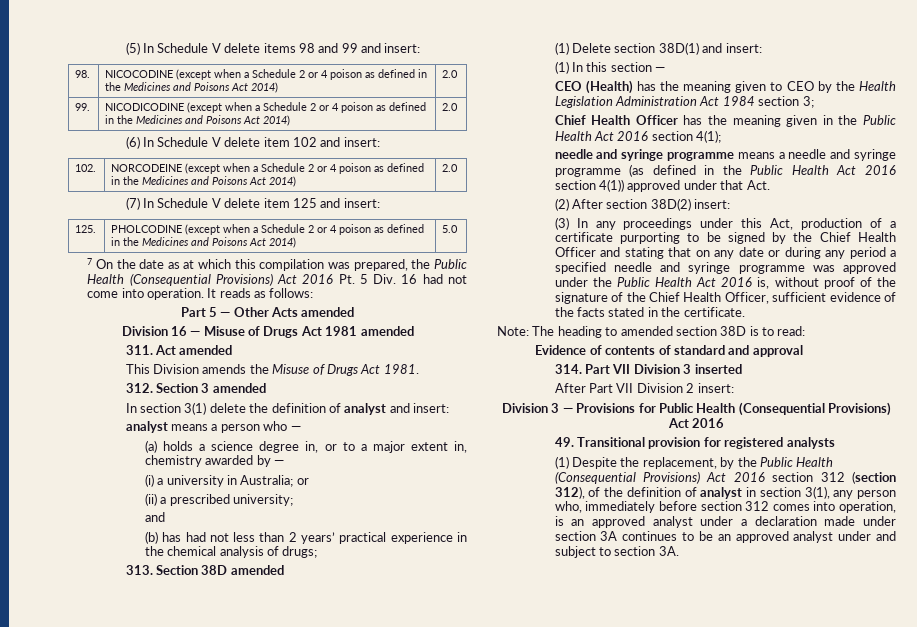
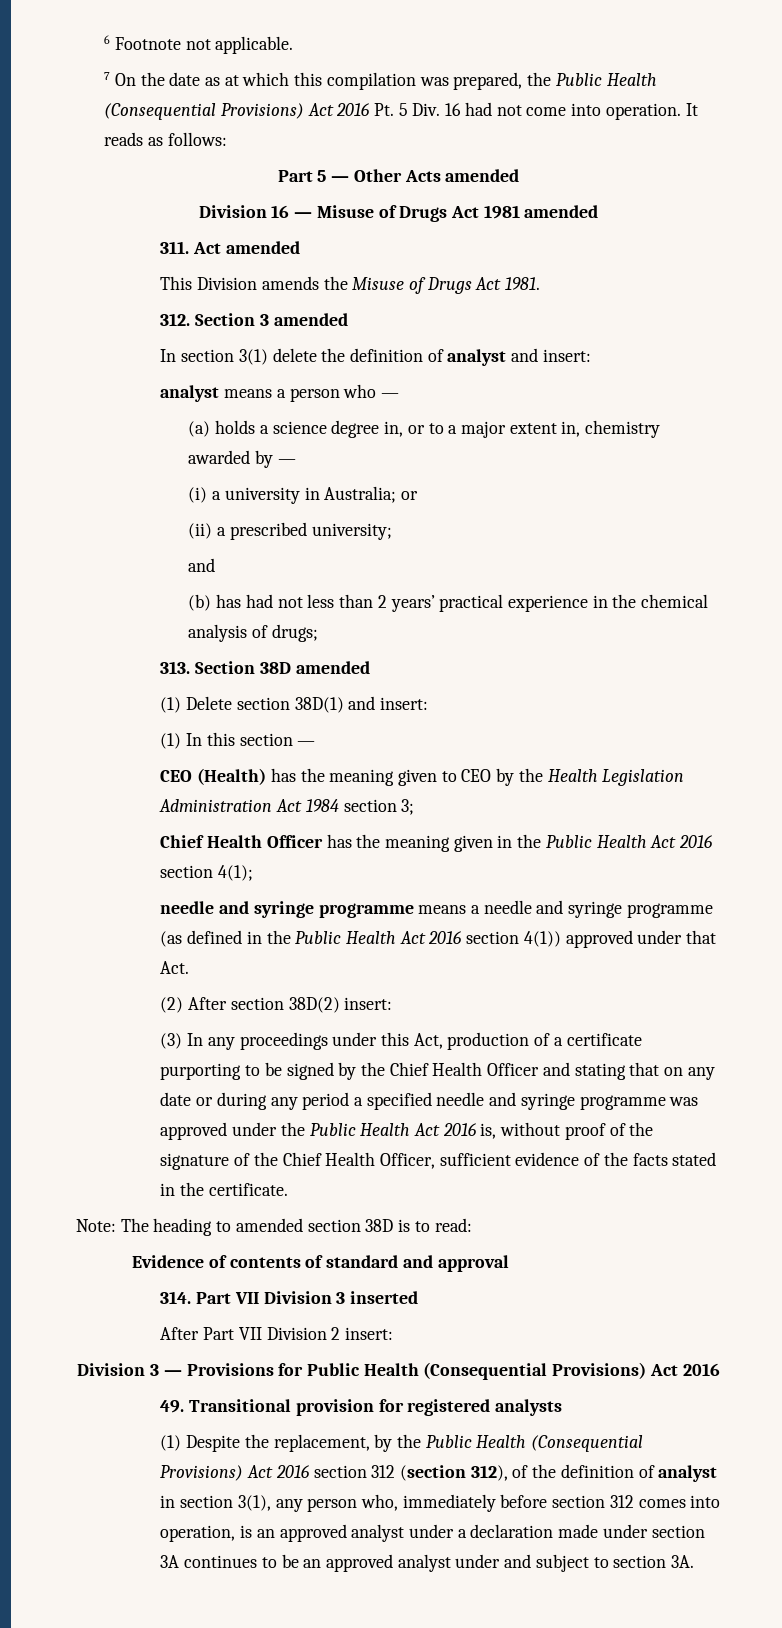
- (5) In Schedule V delete items 98 and 99 and insert:
- 98. | NICOCODINE (except when a Schedule 2 or 4 poison as defined in the Medicines and Poisons Act 2014) | 2.0
- 99. | NICODICODINE (except when a Schedule 2 or 4 poison as defined in the Medicines and Poisons Act 2014) | 2.0
- (6) In Schedule V delete item 102 and insert:
- 102. | NORCODEINE (except when a Schedule 2 or 4 poison as defined in the Medicines and Poisons Act 2014) | 2.0
- (7) In Schedule V delete item 125 and insert:
- 125. | PHOLCODINE (except when a Schedule 2 or 4 poison as defined in the Medicines and Poisons Act 2014) | 5.0
+ 6 Footnote not applicable.

